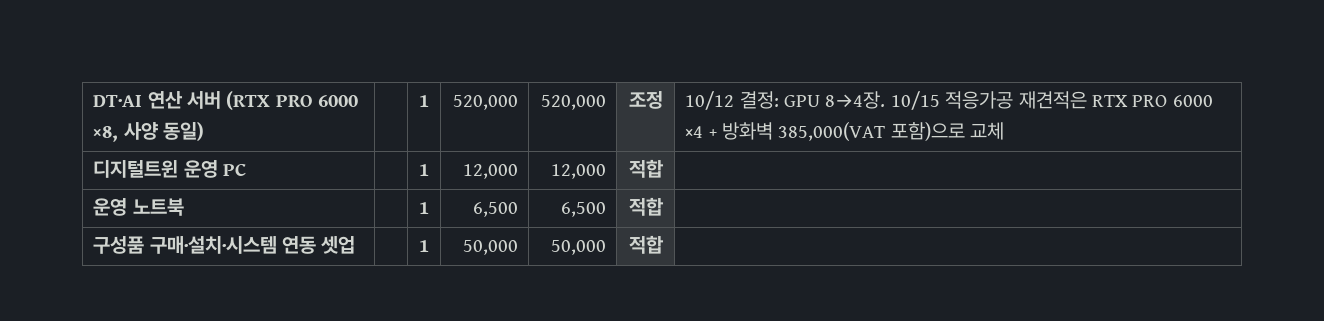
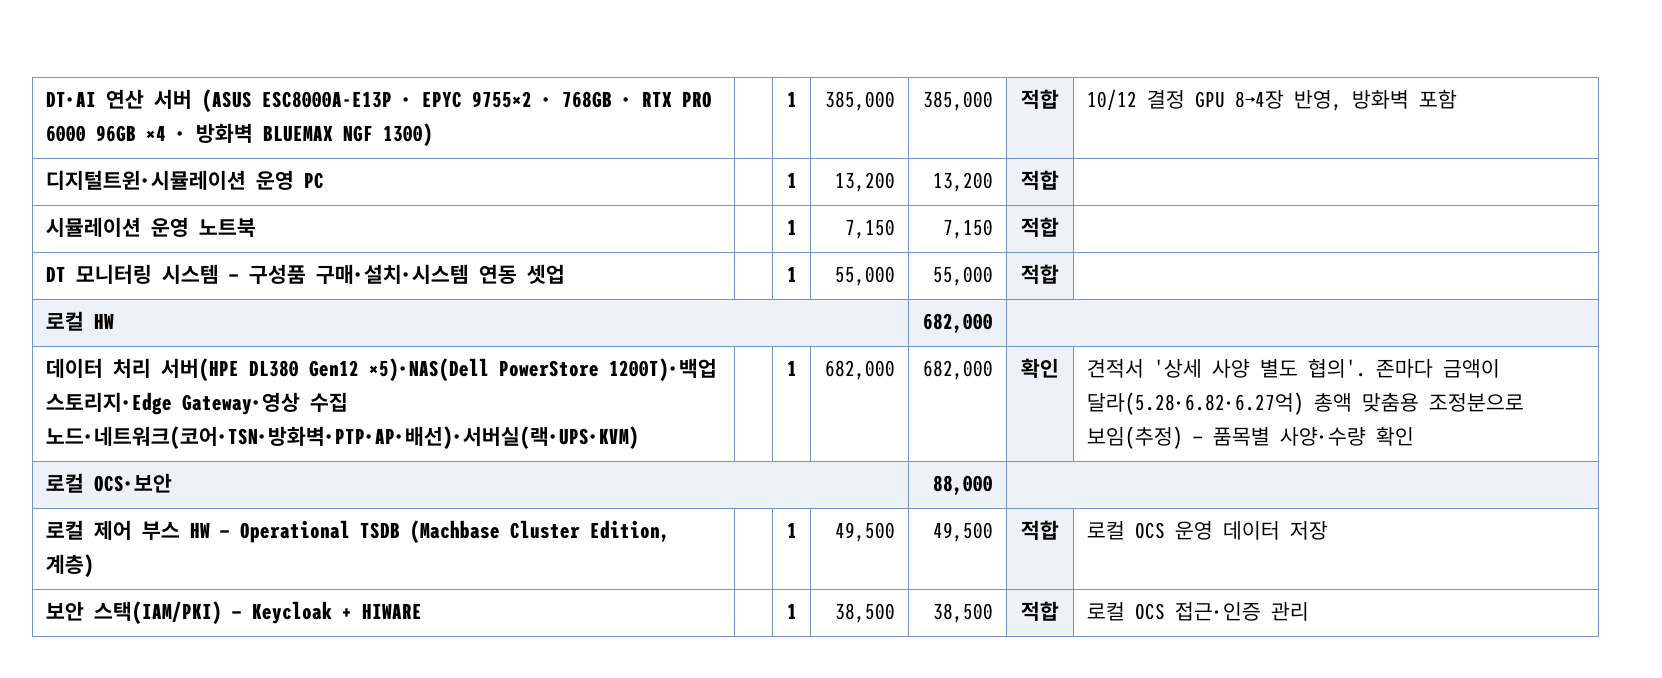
- DT·AI 연산 서버 (RTX PRO 6000 ×8, 사양 동일) | | 1 | 520,000 | 520,000 | 조정 | 10/12 결정: GPU 8→4장. 10/15 적응가공 재견적은 RTX PRO 6000 ×4 + 방화벽 385,000(VAT 포함)으로 교체
- 디지털트윈 운영 PC | | 1 | 12,000 | 12,000 | 적합 |
- 운영 노트북 | | 1 | 6,500 | 6,500 | 적합 |
- 구성품 구매·설치·시스템 연동 셋업 | | 1 | 50,000 | 50,000 | 적합 |
+ DT·AI 연산 서버 (ASUS ESC8000A-E13P · EPYC 9755×2 · 768GB · RTX PRO 6000 96GB ×4 · 방화벽 BLUEMAX NGF 1300) | | 1 | 385,000 | 385,000 | 적합 | 10/12 결정 GPU 8→4장 반영, 방화벽 포함
+ 디지털트윈·시뮬레이션 운영 PC | | 1 | 13,200 | 13,200 | 적합 |
+ 시뮬레이션 운영 노트북 | | 1 | 7,150 | 7,150 | 적합 |
+ DT 모니터링 시스템 — 구성품 구매·설치·시스템 연동 셋업 | | 1 | 55,000 | 55,000 | 적합 |
+ 로컬 HW | 682,000 |
+ 데이터 처리 서버(HPE DL380 Gen12 ×5)·NAS(Dell PowerStore 1200T)·백업 스토리지·Edge Gateway·영상 수집 노드·네트워크(코어·TSN·방화벽·PTP·AP·배선)·서버실(랙·UPS·KVM) | | 1 | 682,000 | 682,000 | 확인 | 견적서 '상세 사양 별도 협의'. 존마다 금액이 달라(5.28·6.82·6.27억) 총액 맞춤용 조정분으로 보임(추정) — 품목별 사양·수량 확인
+ 로컬 OCS·보안 | 88,000 |
+ 로컬 제어 부스 HW — Operational TSDB (Machbase Cluster Edition, 계층) | | 1 | 49,500 | 49,500 | 적합 | 로컬 OCS 운영 데이터 저장
+ 보안 스택(IAM/PKI) — Keycloak + HIWARE | | 1 | 38,500 | 38,500 | 적합 | 로컬 OCS 접근·인증 관리

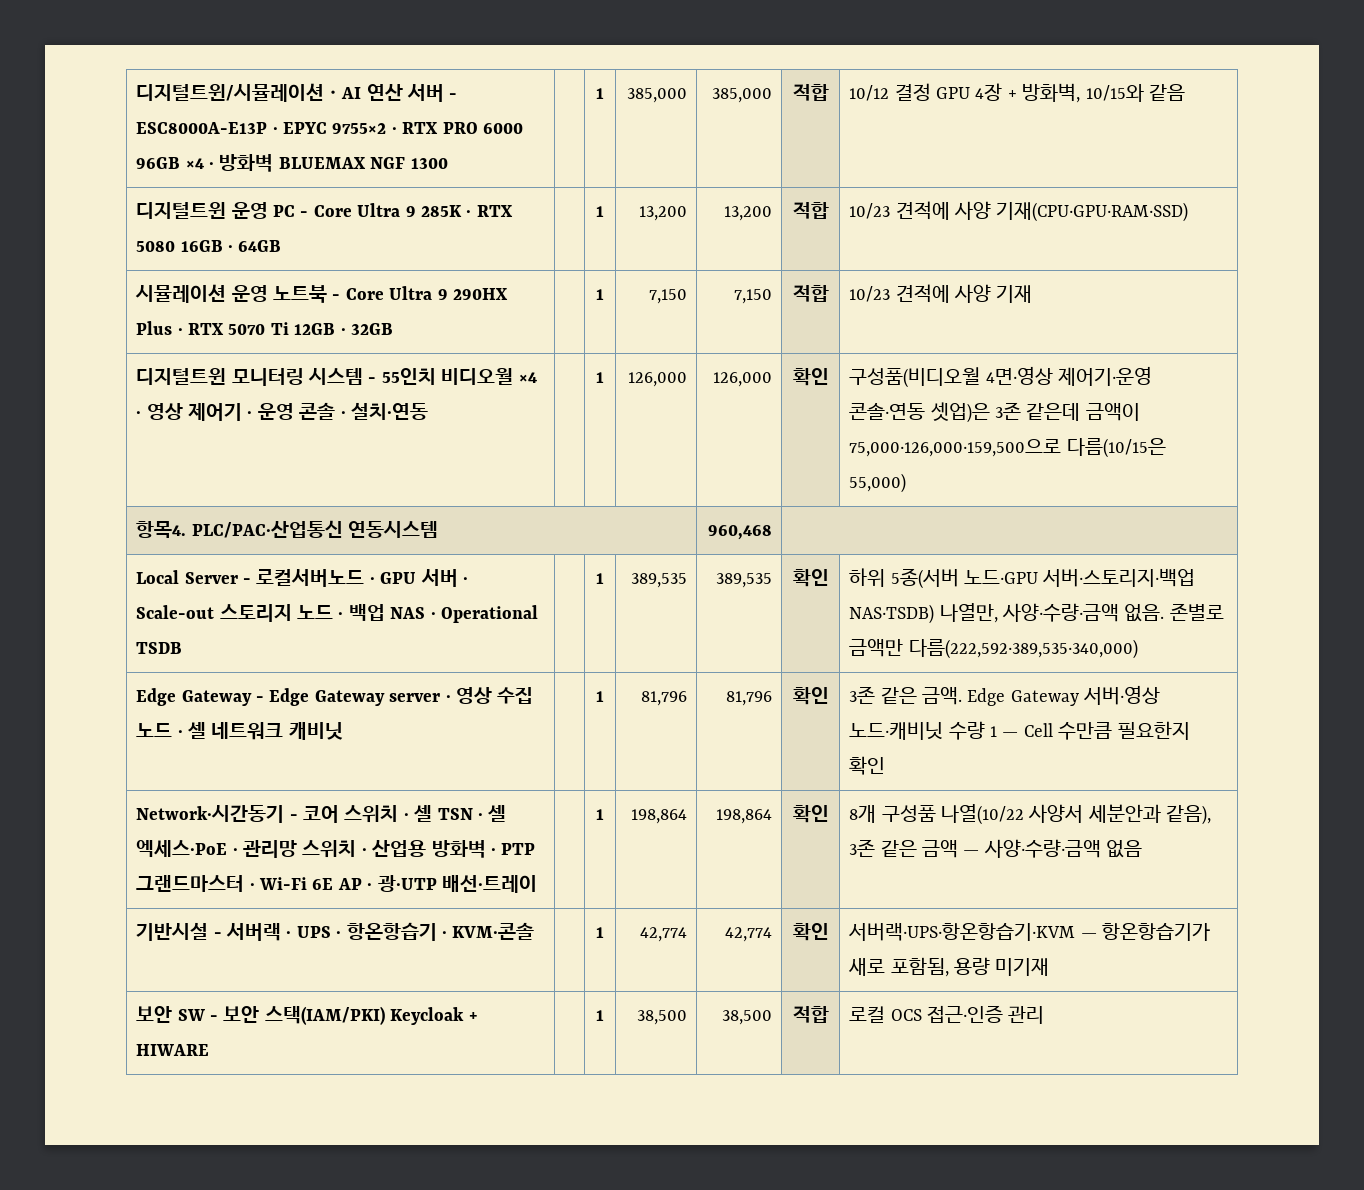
- DT·AI 연산 서버 (ASUS ESC8000A-E13P · EPYC 9755×2 · 768GB · RTX PRO 6000 96GB ×4 · 방화벽 BLUEMAX NGF 1300) | | 1 | 385,000 | 385,000 | 적합 | 10/12 결정 GPU 8→4장 반영, 방화벽 포함
- 디지털트윈·시뮬레이션 운영 PC | | 1 | 13,200 | 13,200 | 적합 |
+ 디지털트윈/시뮬레이션ㆍAI 연산 서버 - ESC8000A-E13P · EPYC 9755×2 · RTX PRO 6000 96GB ×4 · 방화벽 BLUEMAX NGF 1300 | | 1 | 385,000 | 385,000 | 적합 | 10/12 결정 GPU 4장 + 방화벽, 10/15와 같음
+ 디지털트윈 운영 PC - Core Ultra 9 285K · RTX 5080 16GB · 64GB | | 1 | 13,200 | 13,200 | 적합 | 10/23 견적에 사양 기재(CPU·GPU·RAM·SSD)
- 시뮬레이션 운영 노트북 | | 1 | 7,150 | 7,150 | 적합 |
- DT 모니터링 시스템 — 구성품 구매·설치·시스템 연동 셋업 | | 1 | 55,000 | 55,000 | 적합 |
- 로컬 HW | 682,000 |
- 데이터 처리 서버(HPE DL380 Gen12 ×5)·NAS(Dell PowerStore 1200T)·백업 스토리지·Edge Gateway·영상 수집 노드·네트워크(코어·TSN·방화벽·PTP·AP·배선)·서버실(랙·UPS·KVM) | | 1 | 682,000 | 682,000 | 확인 | 견적서 '상세 사양 별도 협의'. 존마다 금액이 달라(5.28·6.82·6.27억) 총액 맞춤용 조정분으로 보임(추정) — 품목별 사양·수량 확인
- 로컬 OCS·보안 | 88,000 |
- 로컬 제어 부스 HW — Operational TSDB (Machbase Cluster Edition, 계층) | | 1 | 49,500 | 49,500 | 적합 | 로컬 OCS 운영 데이터 저장
- 보안 스택(IAM/PKI) — Keycloak + HIWARE | | 1 | 38,500 | 38,500 | 적합 | 로컬 OCS 접근·인증 관리
+ 시뮬레이션 운영 노트북 - Core Ultra 9 290HX Plus · RTX 5070 Ti 12GB · 32GB | | 1 | 7,150 | 7,150 | 적합 | 10/23 견적에 사양 기재
+ 디지털트윈 모니터링 시스템 - 55인치 비디오월 ×4 · 영상 제어기 · 운영 콘솔 · 설치·연동 | | 1 | 126,000 | 126,000 | 확인 | 구성품(비디오월 4면·영상 제어기·운영 콘솔·연동 셋업)은 3존 같은데 금액이 75,000·126,000·159,500으로 다름(10/15은 55,000)
+ 항목4. PLC/PAC·산업통신 연동시스템 | 960,468 |
+ Local Server - 로컬서버노드 · GPU 서버 · Scale-out 스토리지 노드 · 백업 NAS · Operational TSDB | | 1 | 389,535 | 389,535 | 확인 | 하위 5종(서버 노드·GPU 서버·스토리지·백업 NAS·TSDB) 나열만, 사양·수량·금액 없음. 존별로 금액만 다름(222,592·389,535·340,000)
+ Edge Gateway - Edge Gateway server · 영상 수집 노드 · 셀 네트워크 캐비닛 | | 1 | 81,796 | 81,796 | 확인 | 3존 같은 금액. Edge Gateway 서버·영상 노드·캐비닛 수량 1 — Cell 수만큼 필요한지 확인
+ Network·시간동기 - 코어 스위치 · 셀 TSN · 셀 엑세스·PoE · 관리망 스위치 · 산업용 방화벽 · PTP 그랜드마스터 · Wi-Fi 6E AP · 광·UTP 배선·트레이 | | 1 | 198,864 | 198,864 | 확인 | 8개 구성품 나열(10/22 사양서 세분안과 같음), 3존 같은 금액 — 사양·수량·금액 없음
+ 기반시설 - 서버랙 · UPS · 항온항습기 · KVM·콘솔 | | 1 | 42,774 | 42,774 | 확인 | 서버랙·UPS·항온항습기·KVM — 항온항습기가 새로 포함됨, 용량 미기재
+ 보안 SW - 보안 스택(IAM/PKI) Keycloak + HIWARE | | 1 | 38,500 | 38,500 | 적합 | 로컬 OCS 접근·인증 관리

